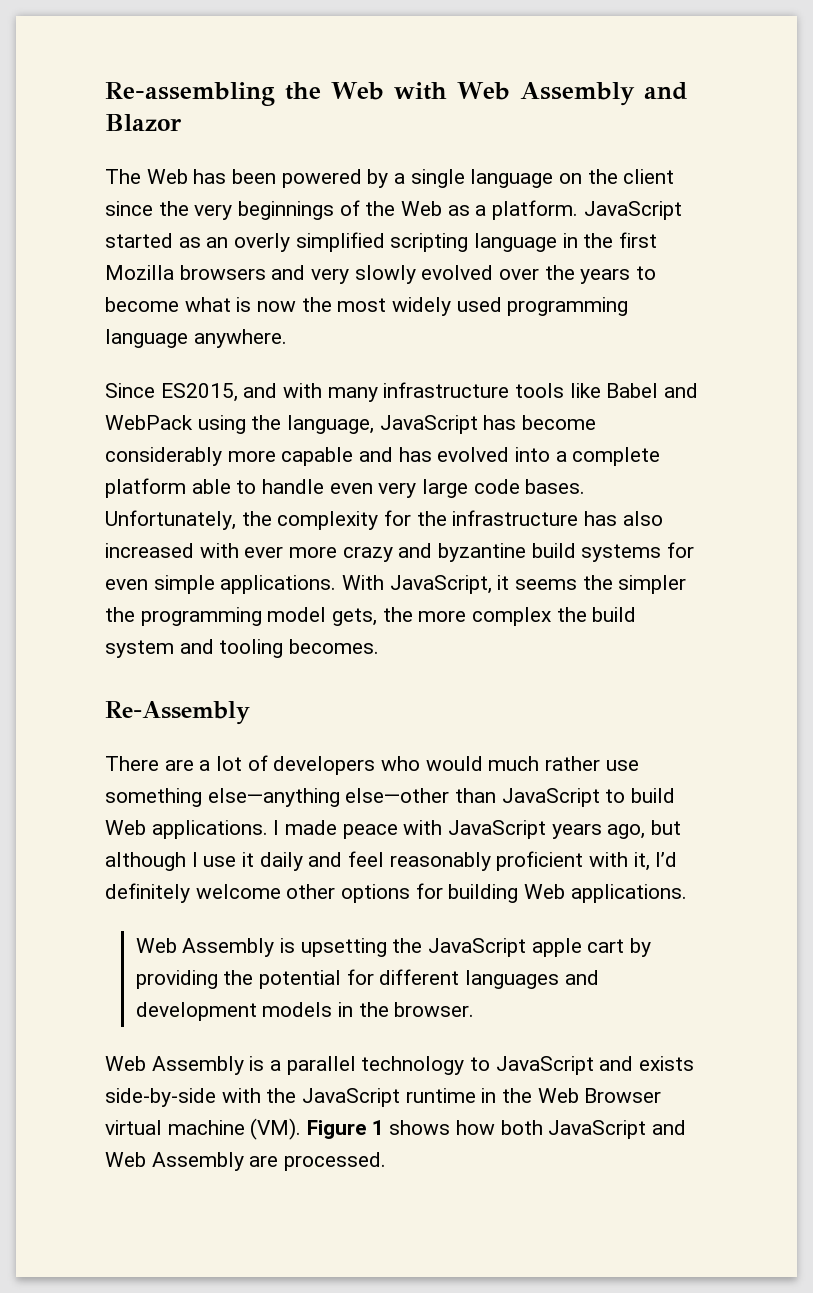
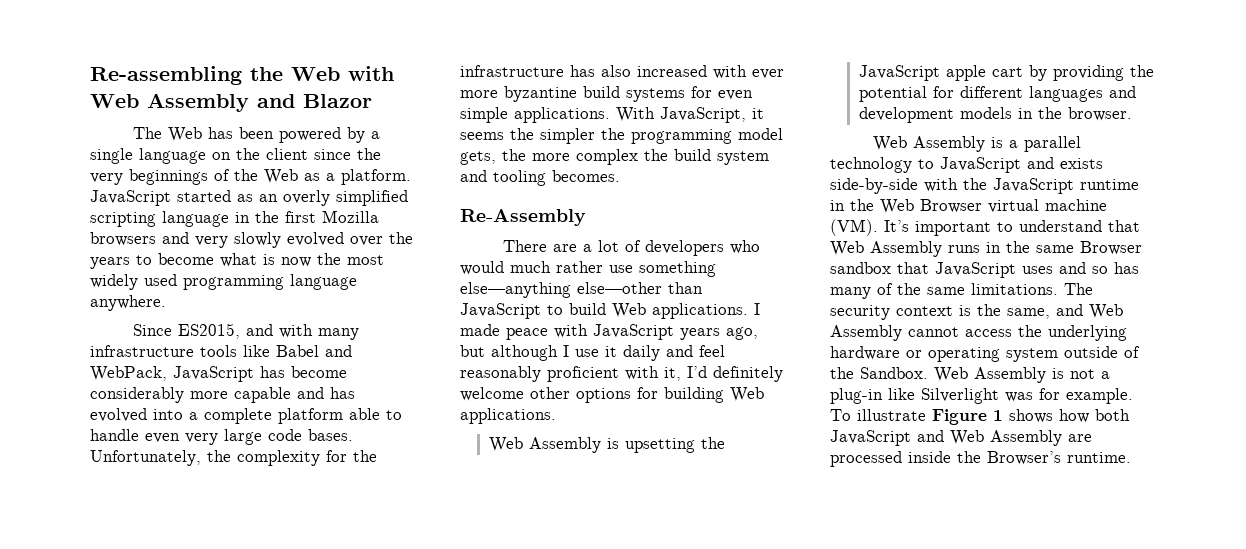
- Since ES2015, and with many infrastructure tools like Babel and WebPack using the language, JavaScript has become considerably more capable and has evolved into a complete platform able to handle even very large code bases.
+ Since ES2015, and with many infrastructure tools like Babel and WebPack, JavaScript has become considerably more capable and has evolved into a complete platform able to handle even very large code bases.
- Unfortunately, the complexity for the infrastructure has also increased with ever more crazy and byzantine build systems for even simple applications.
+ Unfortunately, the complexity for the infrastructure has also increased with ever more byzantine build systems for even simple applications.
- Web Assembly is a parallel technology to JavaScript and exists side-by-side with the JavaScript runtime in the Web Browser virtual machine (VM). Figure 1 shows how both JavaScript and Web Assembly are processed.
+ Web Assembly is a parallel technology to JavaScript and exists side-by-side with the JavaScript runtime in the Web Browser virtual machine (VM). It’s important to understand that Web Assembly runs in the same Browser sandbox that JavaScript uses and so has many of the same limitations. The security context is the same, and Web Assembly cannot access the underlying hardware or operating system outside of the Sandbox. Web Assembly is not a plug-in like Silverlight was for example. To illustrate Figure 1 shows how both JavaScript and Web Assembly are processed inside the Browser’s runtime.

